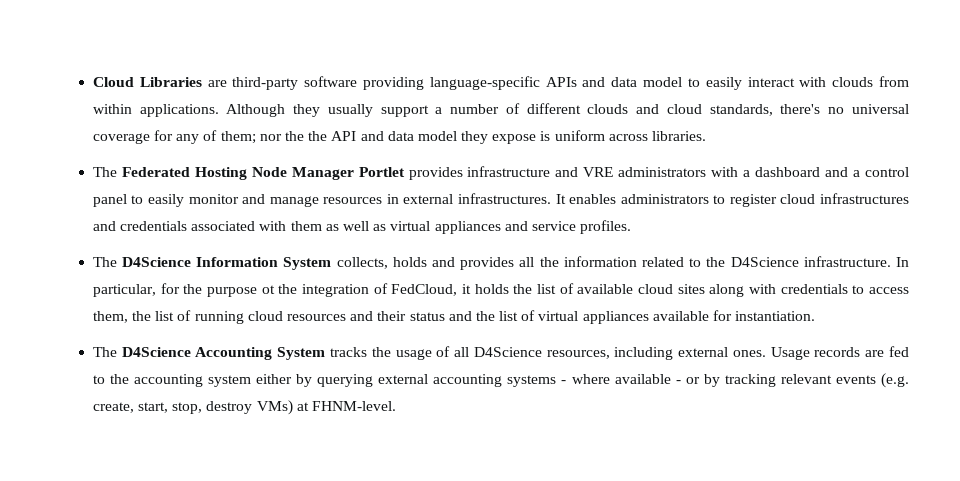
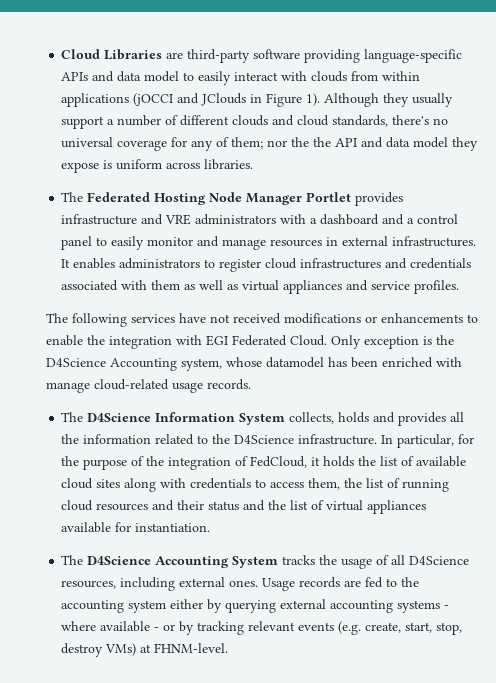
- Cloud Libraries are third-party software providing language-specific APIs and data model to easily interact with clouds from within applications.
+ Cloud Libraries are third-party software providing language-specific APIs and data model to easily interact with clouds from within applications (jOCCI and JClouds in Figure 1).
+ The following services have not received modifications or enhancements to enable the integration with EGI Federated Cloud. Only exception is the D4Science Accounting system, whose datamodel has been enriched with manage cloud-related usage records.
- In particular, for the purpose ot the integration of FedCloud, it holds the list of available cloud sites along with credentials to access them, the list of running cloud resources and their status and the list of virtual appliances available for instantiation.
+ In particular, for the purpose of the integration of FedCloud, it holds the list of available cloud sites along with credentials to access them, the list of running cloud resources and their status and the list of virtual appliances available for instantiation.

